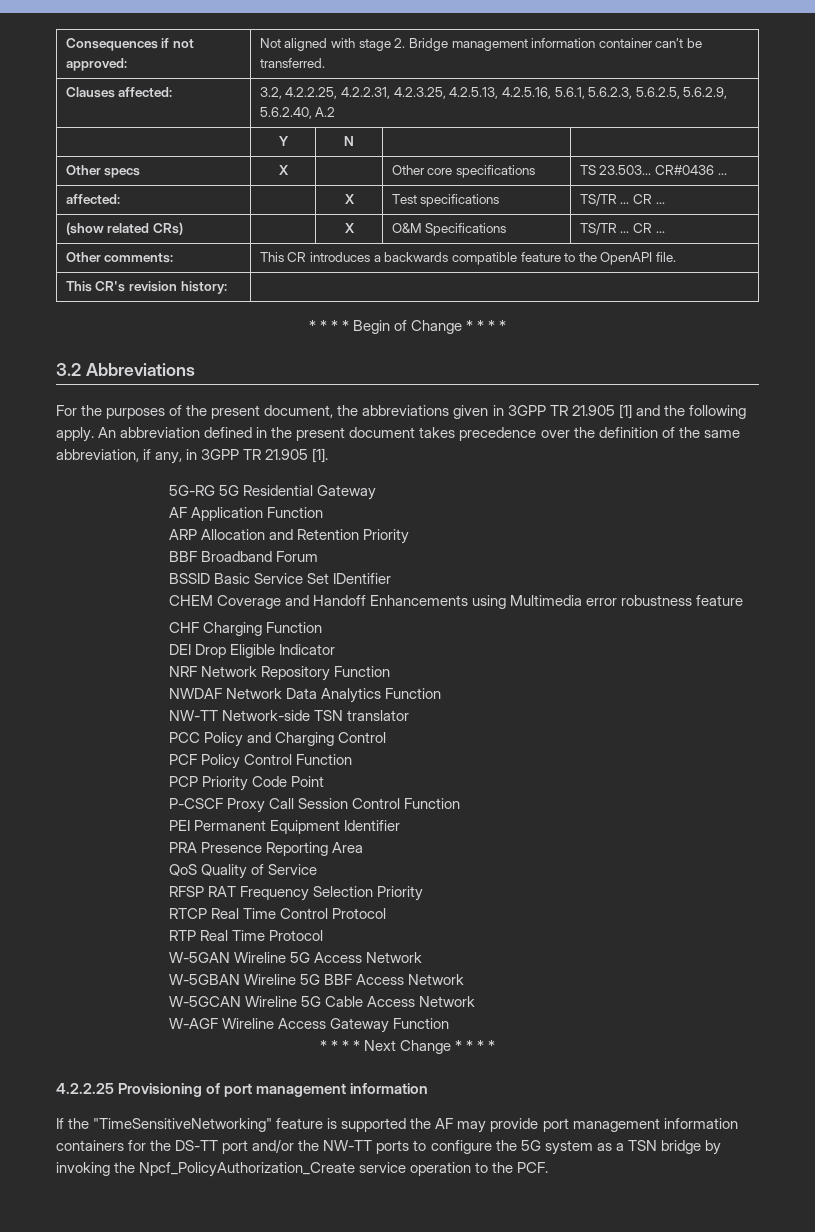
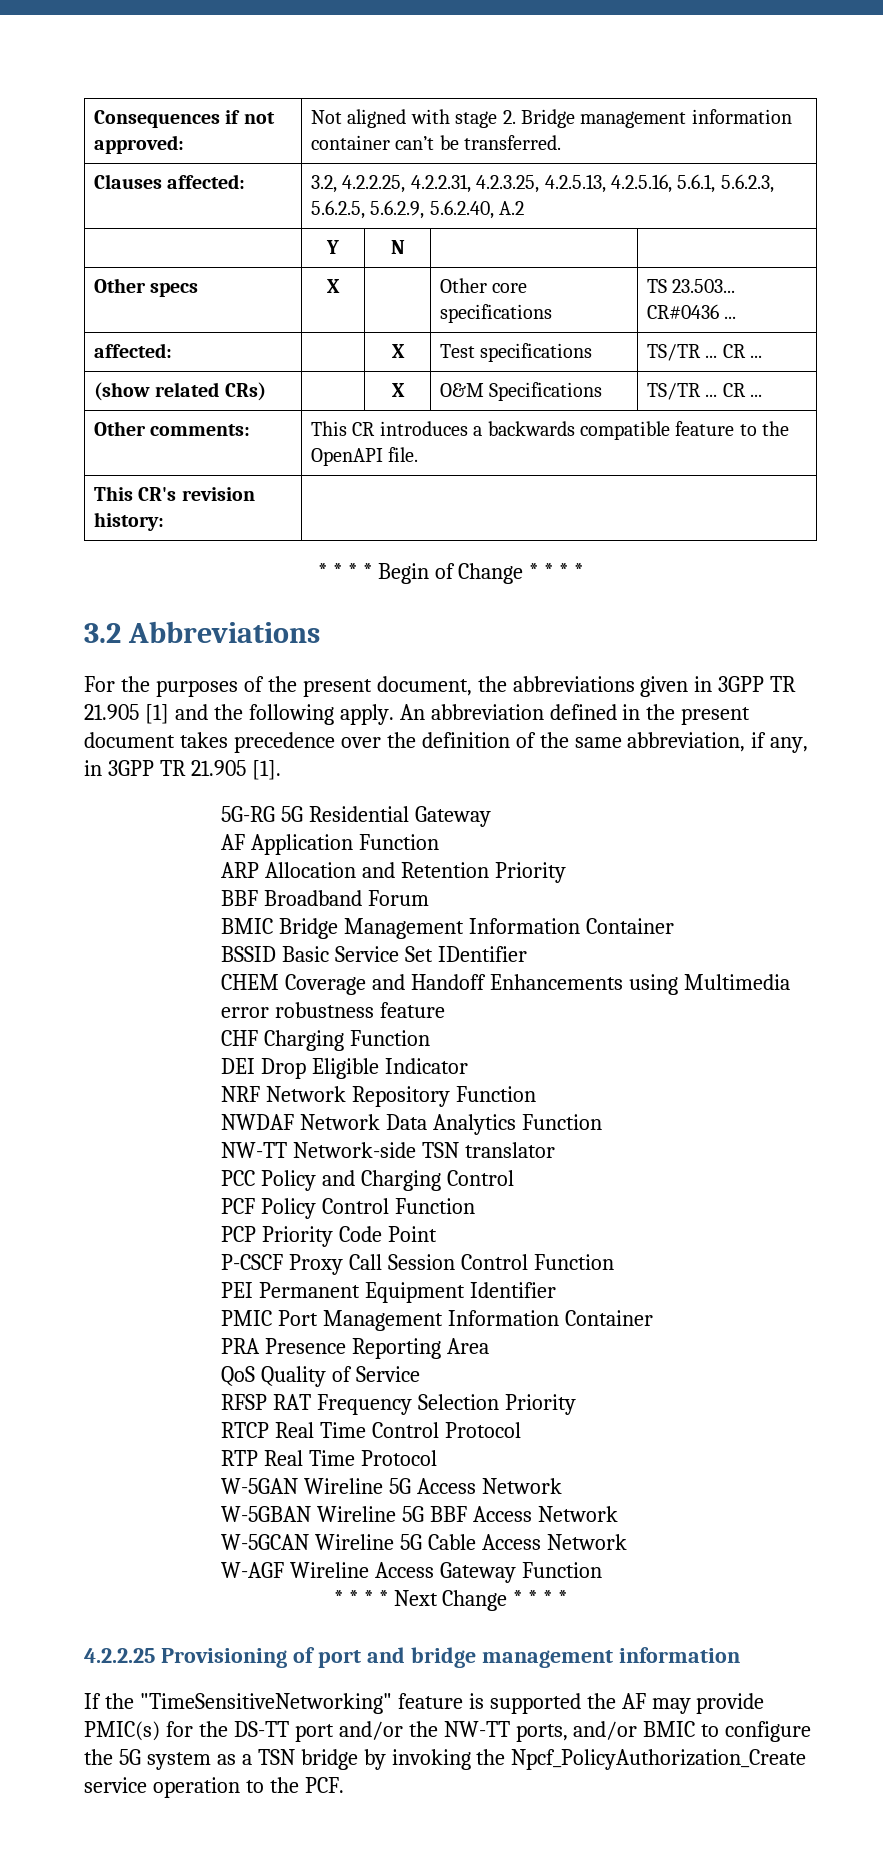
+ BMIC Bridge Management Information Container
+ PMIC Port Management Information Container
- 4.2.2.25 Provisioning of port management information
+ 4.2.2.25 Provisioning of port and bridge management information
- If the "TimeSensitiveNetworking" feature is supported the AF may provide port management information containers for the DS-TT port and/or the NW-TT ports to configure the 5G system as a TSN bridge by invoking the Npcf_PolicyAuthorization_Create service operation to the PCF.
+ If the "TimeSensitiveNetworking" feature is supported the AF may provide PMIC(s) for the DS-TT port and/or the NW-TT ports, and/or BMIC to configure the 5G system as a TSN bridge by invoking the Npcf_PolicyAuthorization_Create service operation to the PCF.

